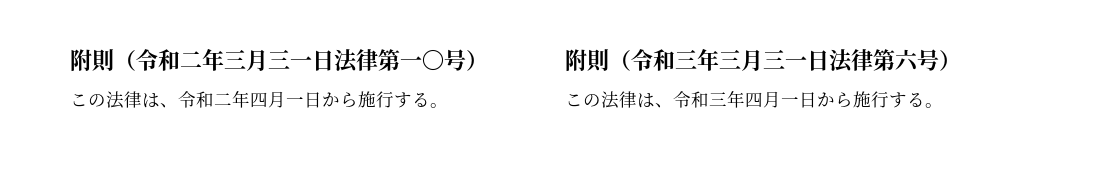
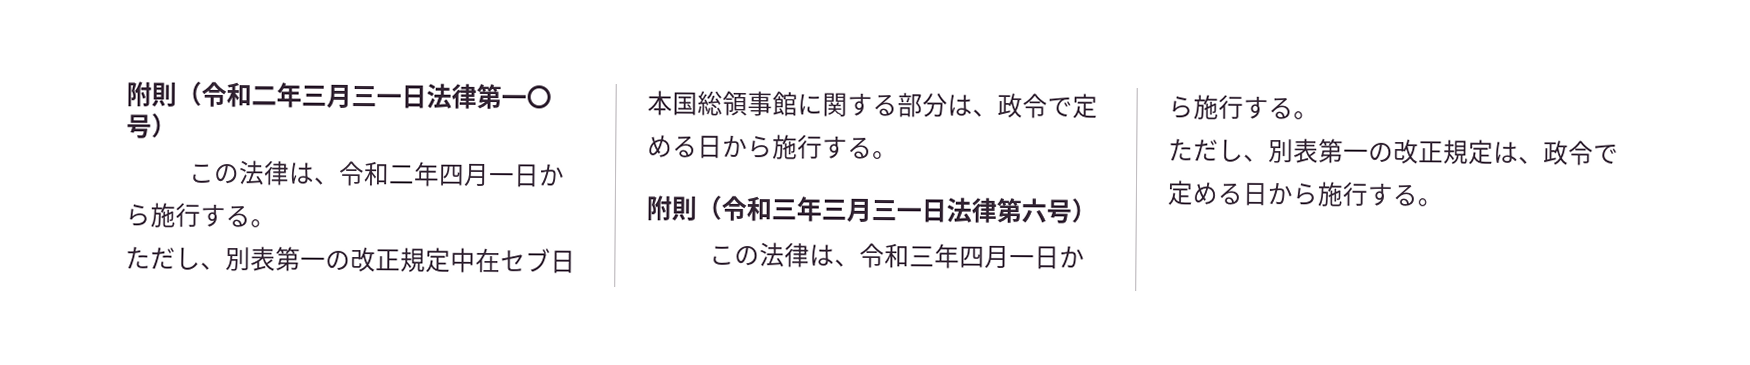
+ ただし、別表第一の改正規定中在セブ日本国総領事館に関する部分は、政令で定める日から施行する。
+ ただし、別表第一の改正規定は、政令で定める日から施行する。

